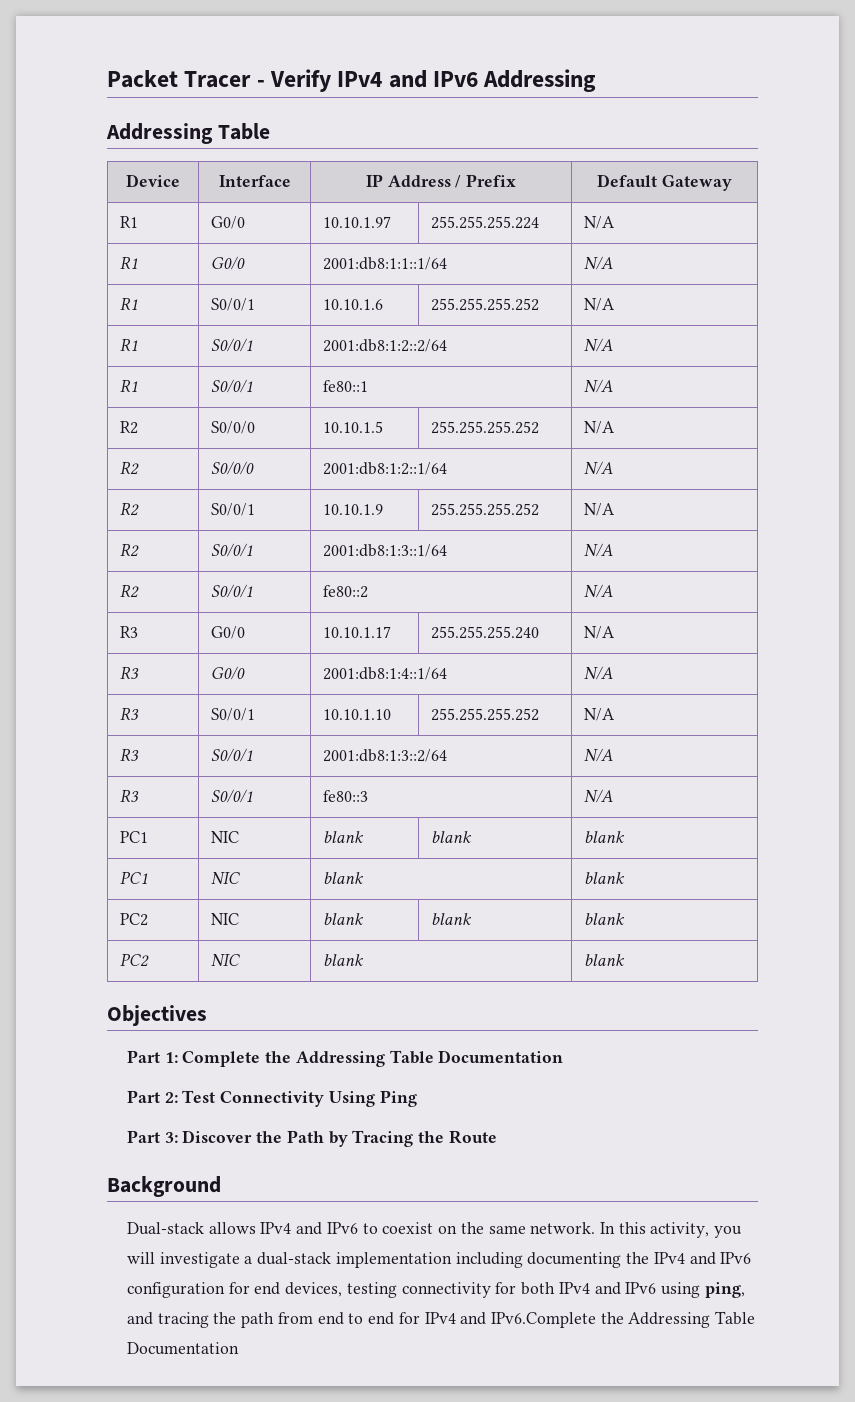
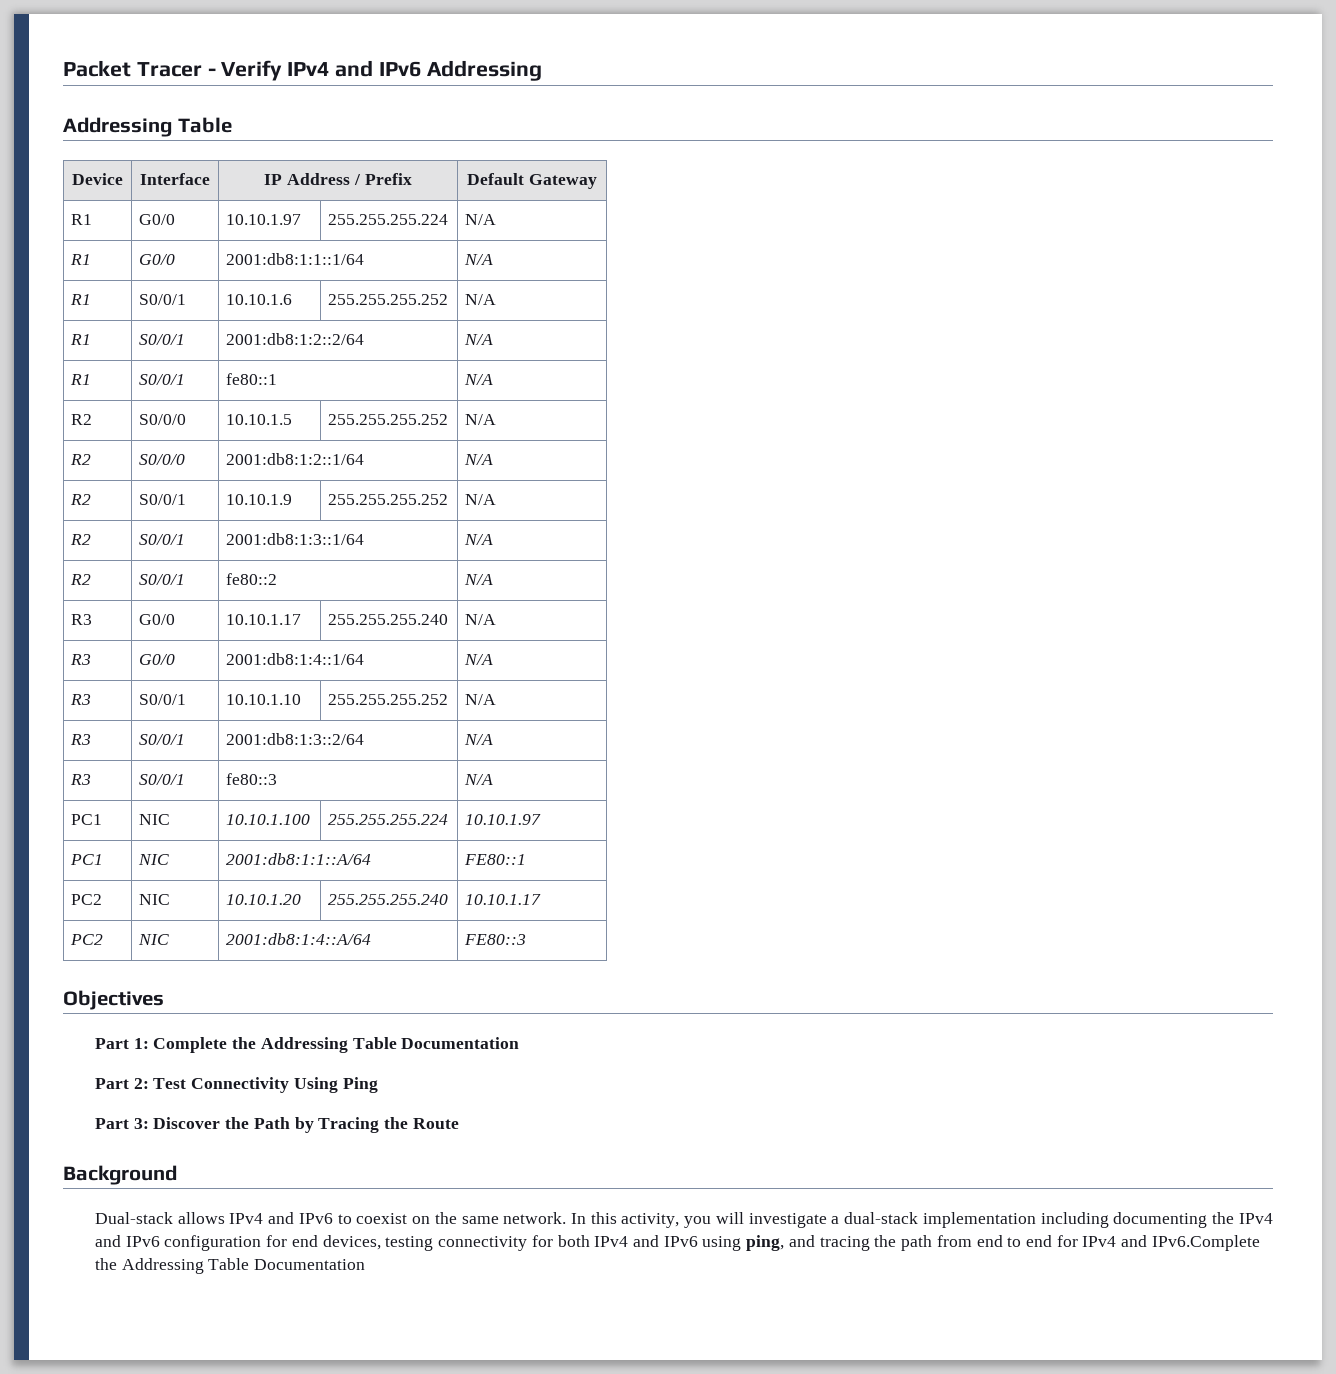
- PC1 | NIC | blank | blank | blank
- PC1 | NIC | blank | blank
- PC2 | NIC | blank | blank | blank
- PC2 | NIC | blank | blank
+ PC1 | NIC | 10.10.1.100 | 255.255.255.224 | 10.10.1.97
+ PC1 | NIC | 2001:db8:1:1::A/64 | FE80::1
+ PC2 | NIC | 10.10.1.20 | 255.255.255.240 | 10.10.1.17
+ PC2 | NIC | 2001:db8:1:4::A/64 | FE80::3

